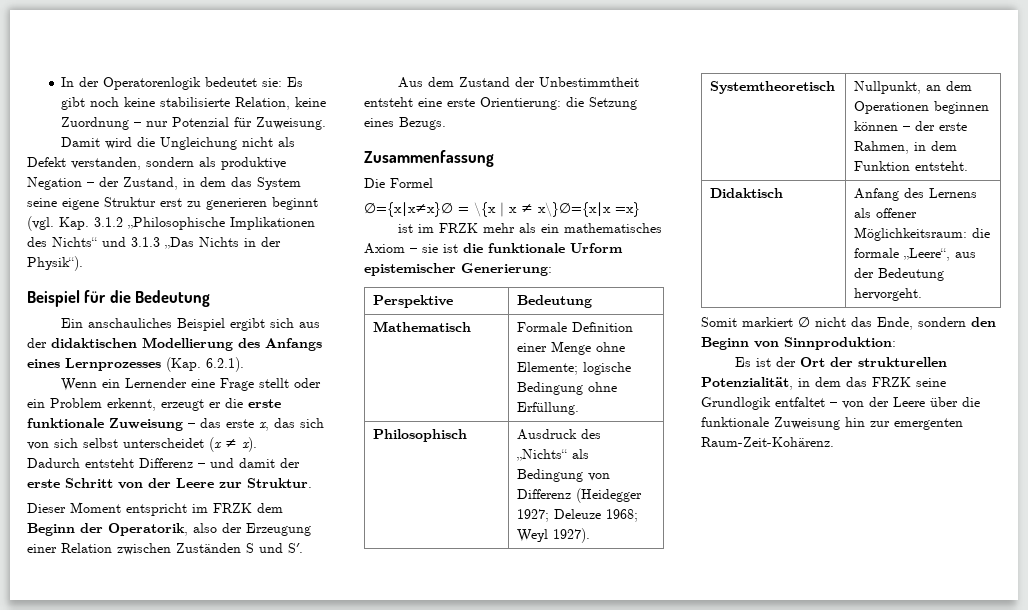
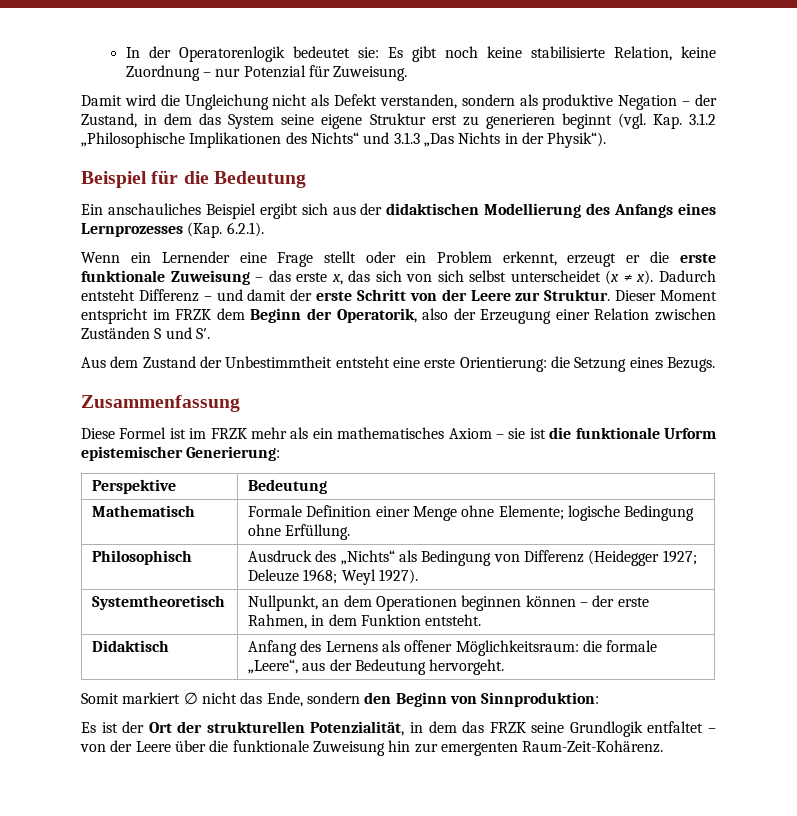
- Wenn ein Lernender eine Frage stellt oder ein Problem erkennt, erzeugt er die erste funktionale Zuweisung – das erste x, das sich von sich selbst unterscheidet (x ≠ x).
- Dadurch entsteht Differenz – und damit der erste Schritt von der Leere zur Struktur.
- Dieser Moment entspricht im FRZK dem Beginn der Operatorik, also der Erzeugung einer Relation zwischen Zuständen S und S′.
+ Wenn ein Lernender eine Frage stellt oder ein Problem erkennt, erzeugt er die erste funktionale Zuweisung – das erste x, das sich von sich selbst unterscheidet (x ≠ x). Dadurch entsteht Differenz – und damit der erste Schritt von der Leere zur Struktur. Dieser Moment entspricht im FRZK dem Beginn der Operatorik, also der Erzeugung einer Relation zwischen Zuständen S und S′.
- Die Formel
- ∅={x∣x≠x}∅ = \{x | x ≠ x\}∅={x∣x =x}
- ist im FRZK mehr als ein mathematisches Axiom – sie ist die funktionale Urform epistemischer Generierung:
+ Diese Formel ist im FRZK mehr als ein mathematisches Axiom – sie ist die funktionale Urform epistemischer Generierung:

